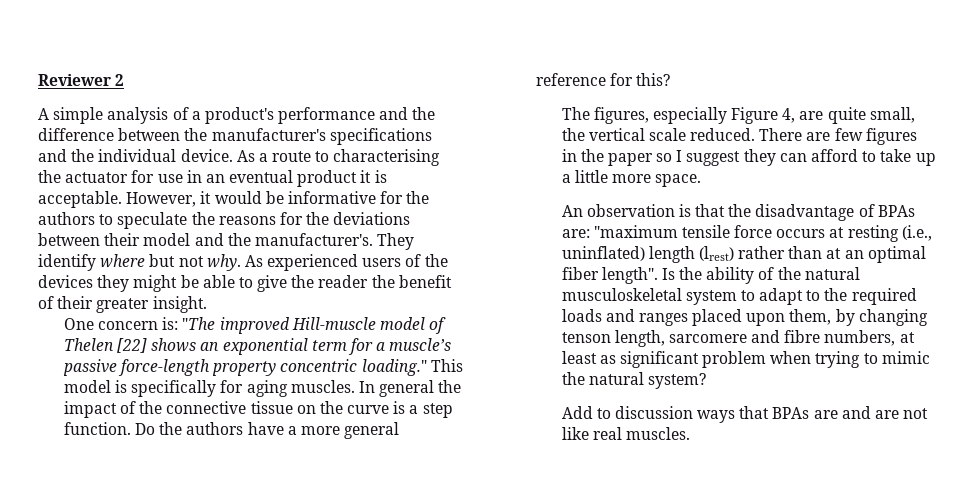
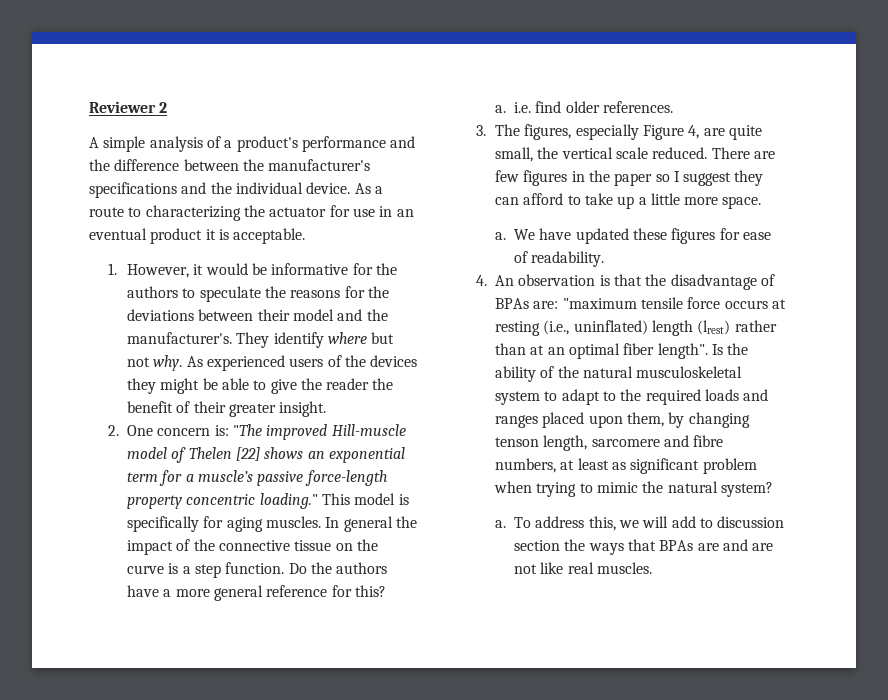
- As a route to characterising the actuator for use in an eventual product it is acceptable. However, it would be informative for the authors to speculate the reasons for the deviations between their model and the manufacturer's.
+ As a route to characterizing the actuator for use in an eventual product it is acceptable.
+ 1. However, it would be informative for the authors to speculate the reasons for the deviations between their model and the manufacturer's.
- One concern is: "The improved Hill-muscle model of Thelen [22] shows an exponential term for a muscle’s passive force-length property concentric loading."
+ 2. One concern is: "The improved Hill-muscle model of Thelen [22] shows an exponential term for a muscle’s passive force-length property concentric loading."
- The figures, especially Figure 4, are quite small, the vertical scale reduced.
+ a. i.e. find older references.
+ 3. The figures, especially Figure 4, are quite small, the vertical scale reduced.
- An observation is that the disadvantage of BPAs are: "maximum tensile force occurs at resting (i.e., uninflated) length (lrest) rather than at an optimal fiber length".
+ a. We have updated these figures for ease of readability.
+ 4. An observation is that the disadvantage of BPAs are: "maximum tensile force occurs at resting (i.e., uninflated) length (lrest) rather than at an optimal fiber length".
- Add to discussion ways that BPAs are and are not like real muscles.
+ a. To address this, we will add to discussion section the ways that BPAs are and are not like real muscles.

